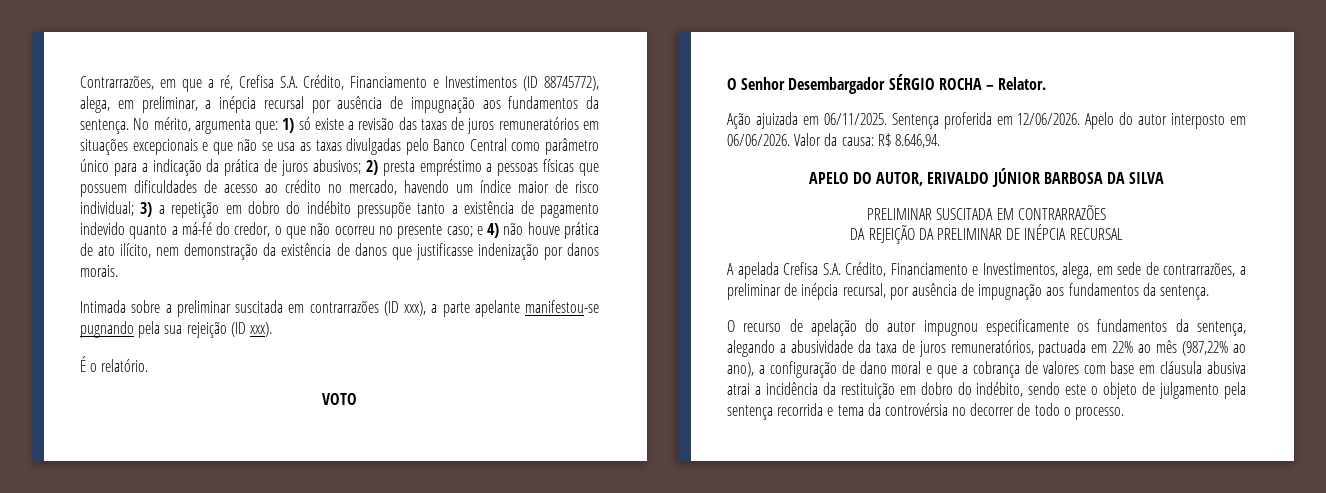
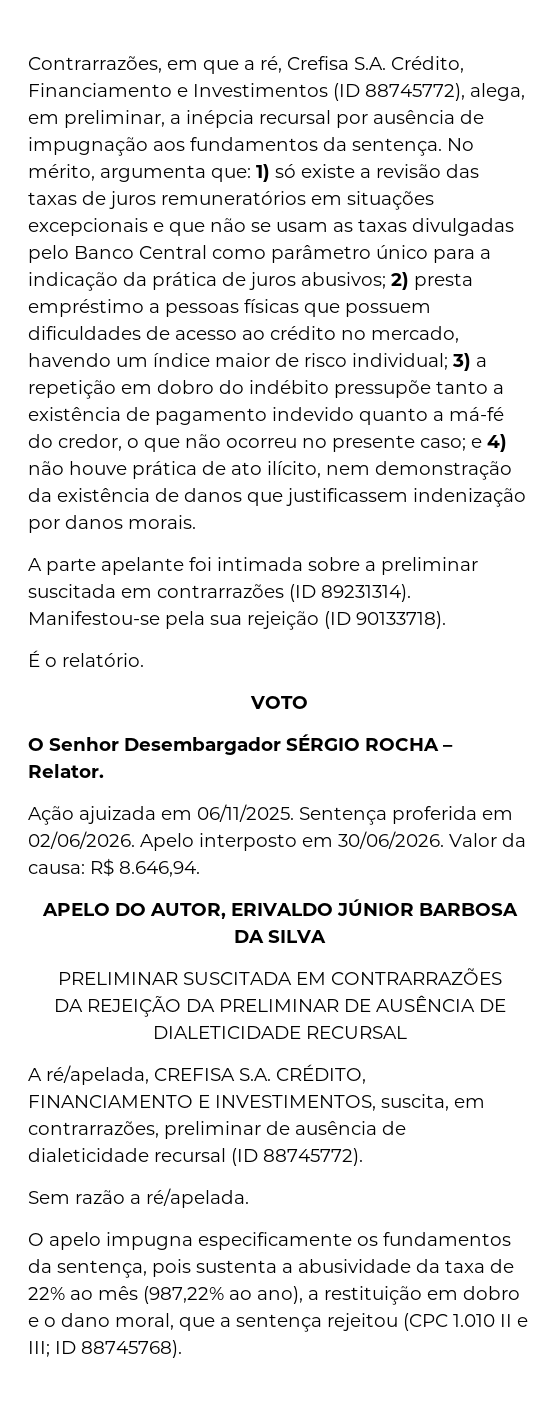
- 1) só existe a revisão das taxas de juros remuneratórios em situações excepcionais e que não se usa as taxas divulgadas pelo Banco Central como parâmetro único para a indicação da prática de juros abusivos;
+ 1) só existe a revisão das taxas de juros remuneratórios em situações excepcionais e que não se usam as taxas divulgadas pelo Banco Central como parâmetro único para a indicação da prática de juros abusivos;
- e 4) não houve prática de ato ilícito, nem demonstração da existência de danos que justificasse indenização por danos morais.
+ e 4) não houve prática de ato ilícito, nem demonstração da existência de danos que justificassem indenização por danos morais.
- Intimada sobre a preliminar suscitada em contrarrazões (ID xxx), a parte apelante manifestou-se pugnando pela sua rejeição (ID xxx).
+ A parte apelante foi intimada sobre a preliminar suscitada em contrarrazões (ID 89231314). Manifestou-se pela sua rejeição (ID 90133718).
- Sentença proferida em 12/06/2026. Apelo do autor interposto em 06/06/2026.
+ Sentença proferida em 02/06/2026. Apelo interposto em 30/06/2026.
- DA REJEIÇÃO DA PRELIMINAR DE INÉPCIA RECURSAL
+ DA REJEIÇÃO DA PRELIMINAR DE AUSÊNCIA DE DIALETICIDADE RECURSAL
- A apelada Crefisa S.A. Crédito, Financiamento e Investimentos, alega, em sede de contrarrazões, a preliminar de inépcia recursal, por ausência de impugnação aos fundamentos da sentença.
- O recurso de apelação do autor impugnou especificamente os fundamentos da sentença, alegando a abusividade da taxa de juros remuneratórios, pactuada em 22% ao mês (987,22% ao ano), a configuração de dano moral e que a cobrança de valores com base em cláusula abusiva atrai a incidência da restituição em dobro do indébito, sendo este o objeto de julgamento pela sentença recorrida e tema da controvérsia no decorrer de todo o processo.
+ A ré/apelada, CREFISA S.A. CRÉDITO, FINANCIAMENTO E INVESTIMENTOS, suscita, em contrarrazões, preliminar de ausência de dialeticidade recursal (ID 88745772).
+ Sem razão a ré/apelada.
+ O apelo impugna especificamente os fundamentos da sentença, pois sustenta a abusividade da taxa de 22% ao mês (987,22% ao ano), a restituição em dobro e o dano moral, que a sentença rejeitou (CPC 1.010 II e III; ID 88745768).

